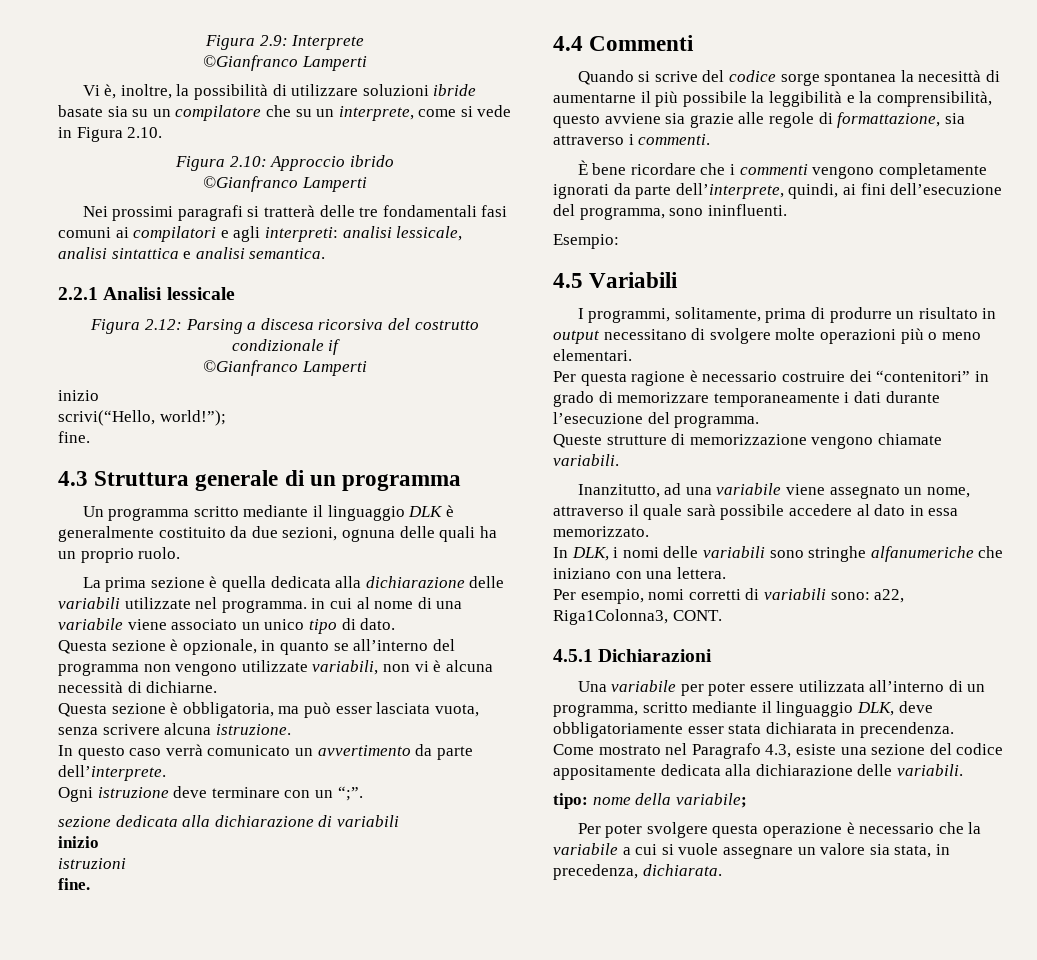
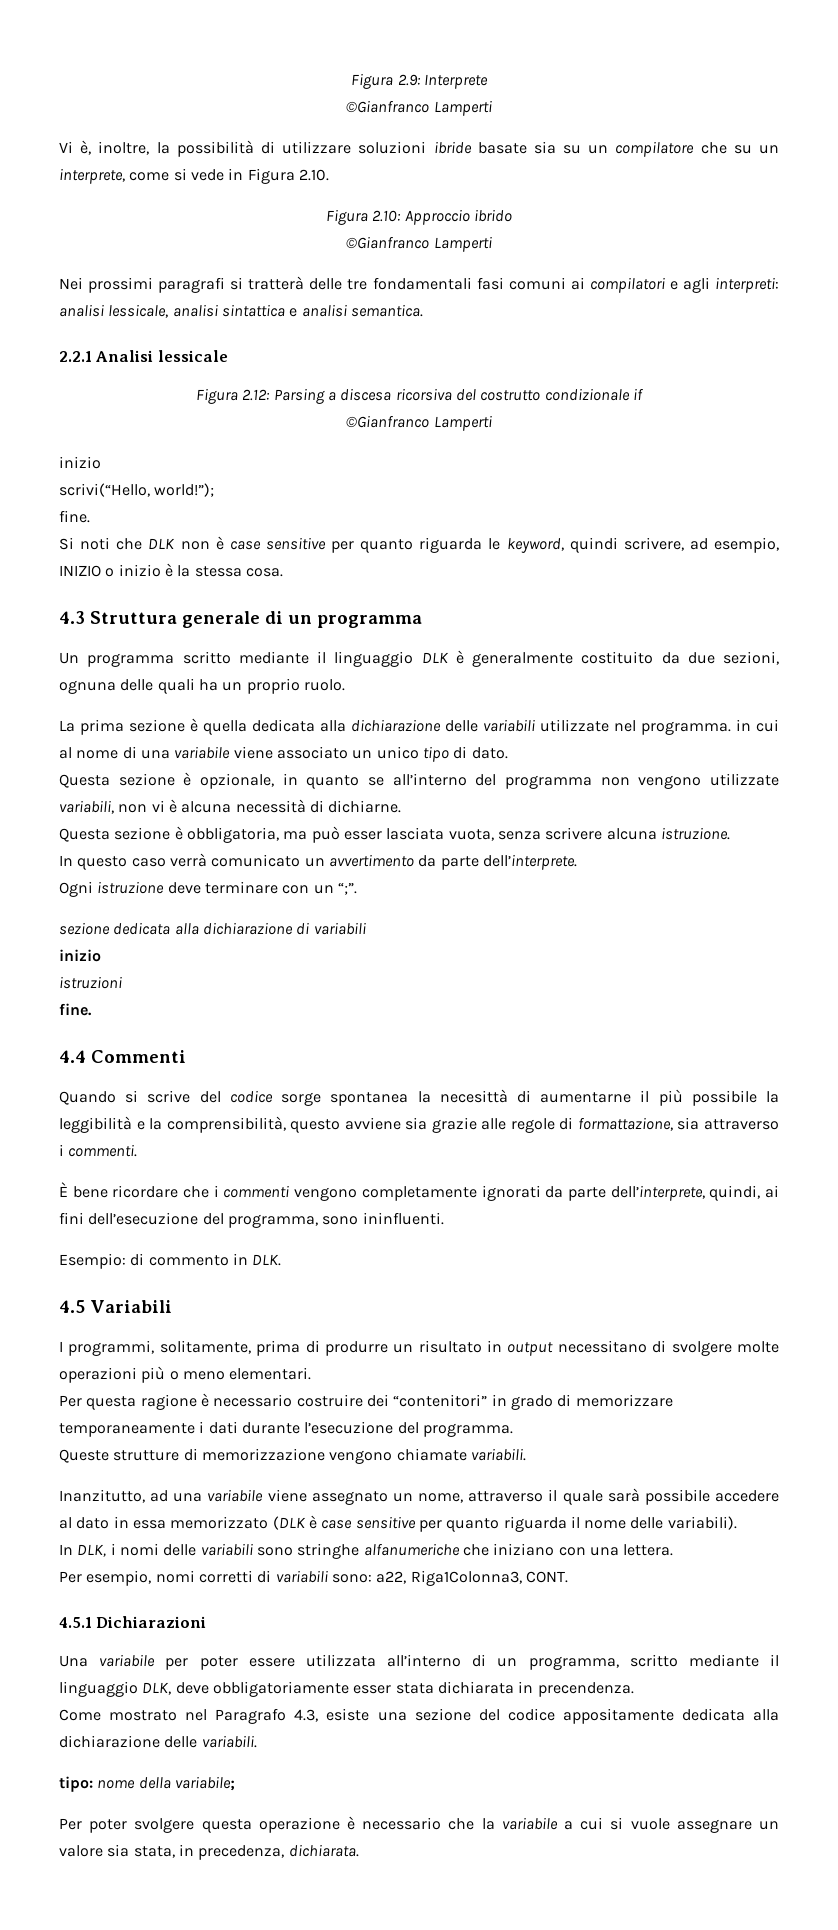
+ Si noti che DLK non è case sensitive per quanto riguarda le keyword, quindi scrivere, ad esempio, INIZIO o inizio è la stessa cosa.
- Esempio:
+ Esempio: di commento in DLK.
- Inanzitutto, ad una variabile viene assegnato un nome, attraverso il quale sarà possibile accedere al dato in essa memorizzato.
+ Inanzitutto, ad una variabile viene assegnato un nome, attraverso il quale sarà possibile accedere al dato in essa memorizzato (DLK è case sensitive per quanto riguarda il nome delle variabili).

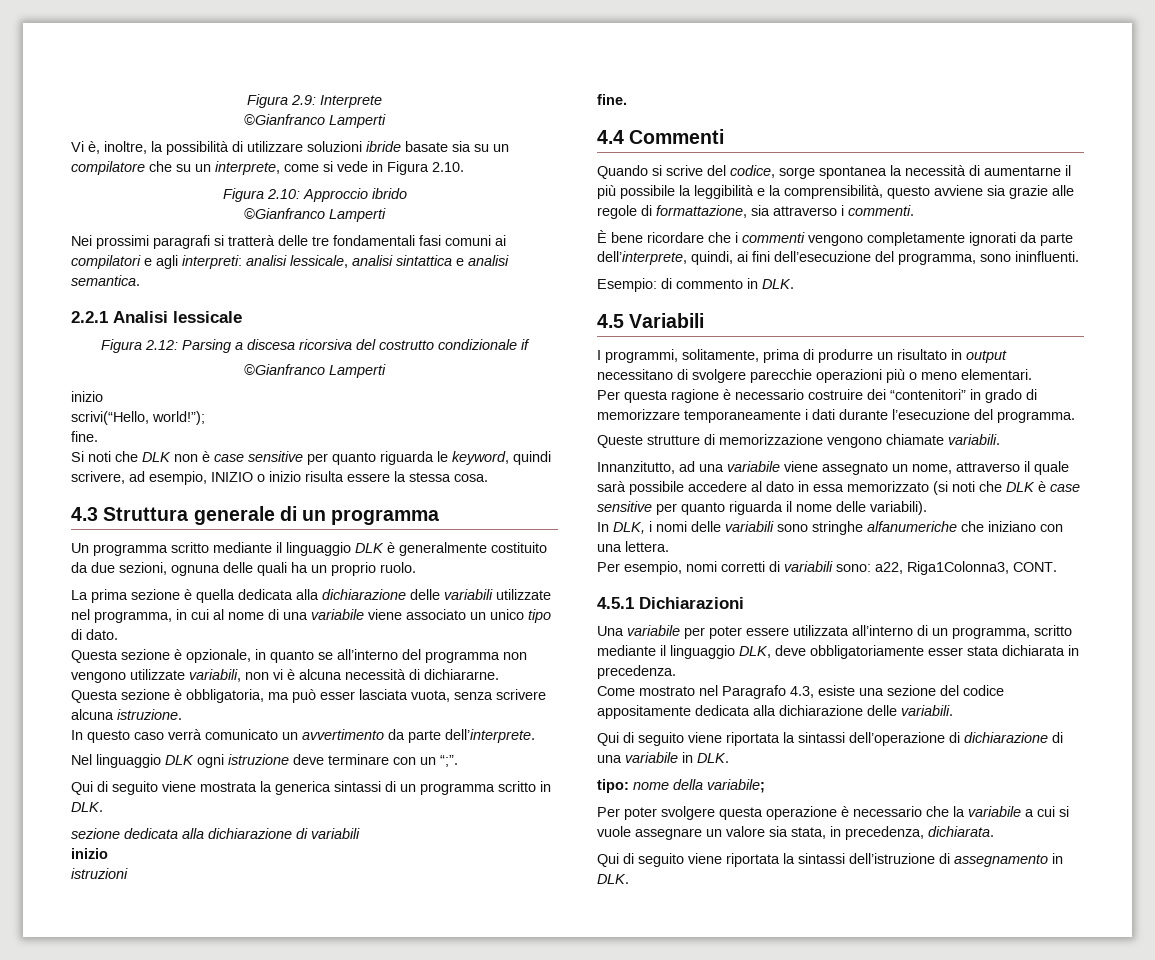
- Si noti che DLK non è case sensitive per quanto riguarda le keyword, quindi scrivere, ad esempio, INIZIO o inizio è la stessa cosa.
+ Si noti che DLK non è case sensitive per quanto riguarda le keyword, quindi scrivere, ad esempio, INIZIO o inizio risulta essere la stessa cosa.
- La prima sezione è quella dedicata alla dichiarazione delle variabili utilizzate nel programma. in cui al nome di una variabile viene associato un unico tipo di dato.
+ La prima sezione è quella dedicata alla dichiarazione delle variabili utilizzate nel programma, in cui al nome di una variabile viene associato un unico tipo di dato.
- Questa sezione è opzionale, in quanto se all’interno del programma non vengono utilizzate variabili, non vi è alcuna necessità di dichiarne.
+ Questa sezione è opzionale, in quanto se all’interno del programma non vengono utilizzate variabili, non vi è alcuna necessità di dichiararne.
- Ogni istruzione deve terminare con un “;”.
+ Nel linguaggio DLK ogni istruzione deve terminare con un “;”.
+ Qui di seguito viene mostrata la generica sintassi di un programma scritto in DLK.
- Quando si scrive del codice sorge spontanea la necesittà di aumentarne il più possibile la leggibilità e la comprensibilità, questo avviene sia grazie alle regole di formattazione, sia attraverso i commenti.
+ Quando si scrive del codice, sorge spontanea la necessità di aumentarne il più possibile la leggibilità e la comprensibilità, questo avviene sia grazie alle regole di formattazione, sia attraverso i commenti.
- I programmi, solitamente, prima di produrre un risultato in output necessitano di svolgere molte operazioni più o meno elementari.
+ I programmi, solitamente, prima di produrre un risultato in output necessitano di svolgere parecchie operazioni più o meno elementari.
- Inanzitutto, ad una variabile viene assegnato un nome, attraverso il quale sarà possibile accedere al dato in essa memorizzato (DLK è case sensitive per quanto riguarda il nome delle variabili).
+ Innanzitutto, ad una variabile viene assegnato un nome, attraverso il quale sarà possibile accedere al dato in essa memorizzato (si noti che DLK è case sensitive per quanto riguarda il nome delle variabili).
- Una variabile per poter essere utilizzata all’interno di un programma, scritto mediante il linguaggio DLK, deve obbligatoriamente esser stata dichiarata in precendenza.
+ Una variabile per poter essere utilizzata all’interno di un programma, scritto mediante il linguaggio DLK, deve obbligatoriamente esser stata dichiarata in precedenza.
+ Qui di seguito viene riportata la sintassi dell’operazione di dichiarazione di una variabile in DLK.
+ Qui di seguito viene riportata la sintassi dell’istruzione di assegnamento in DLK.

